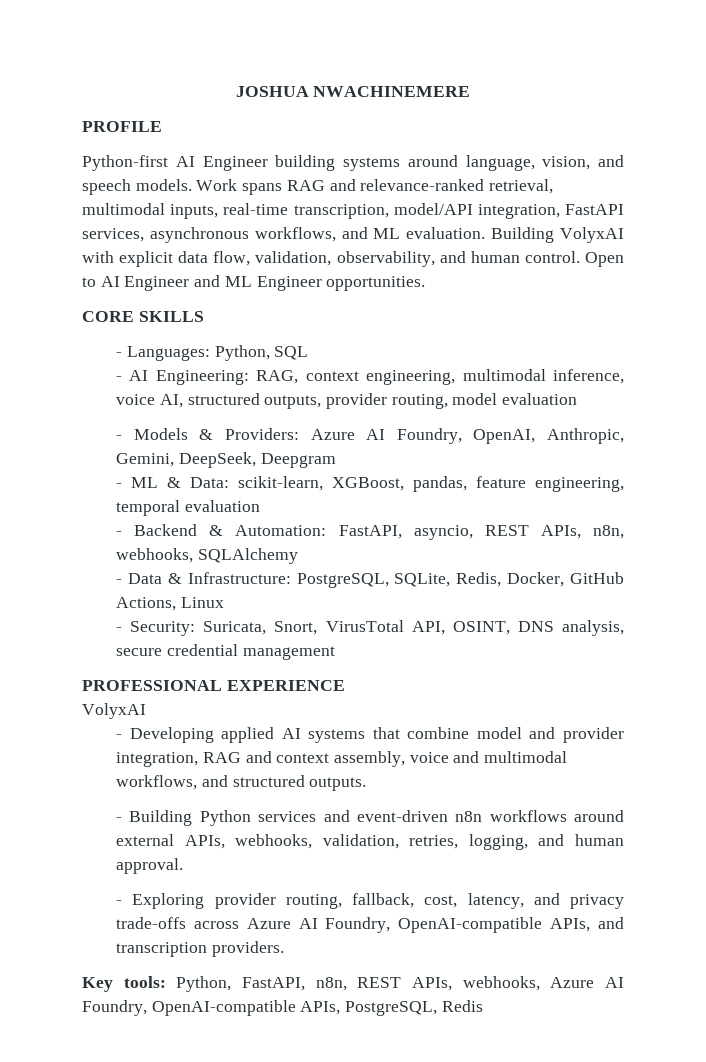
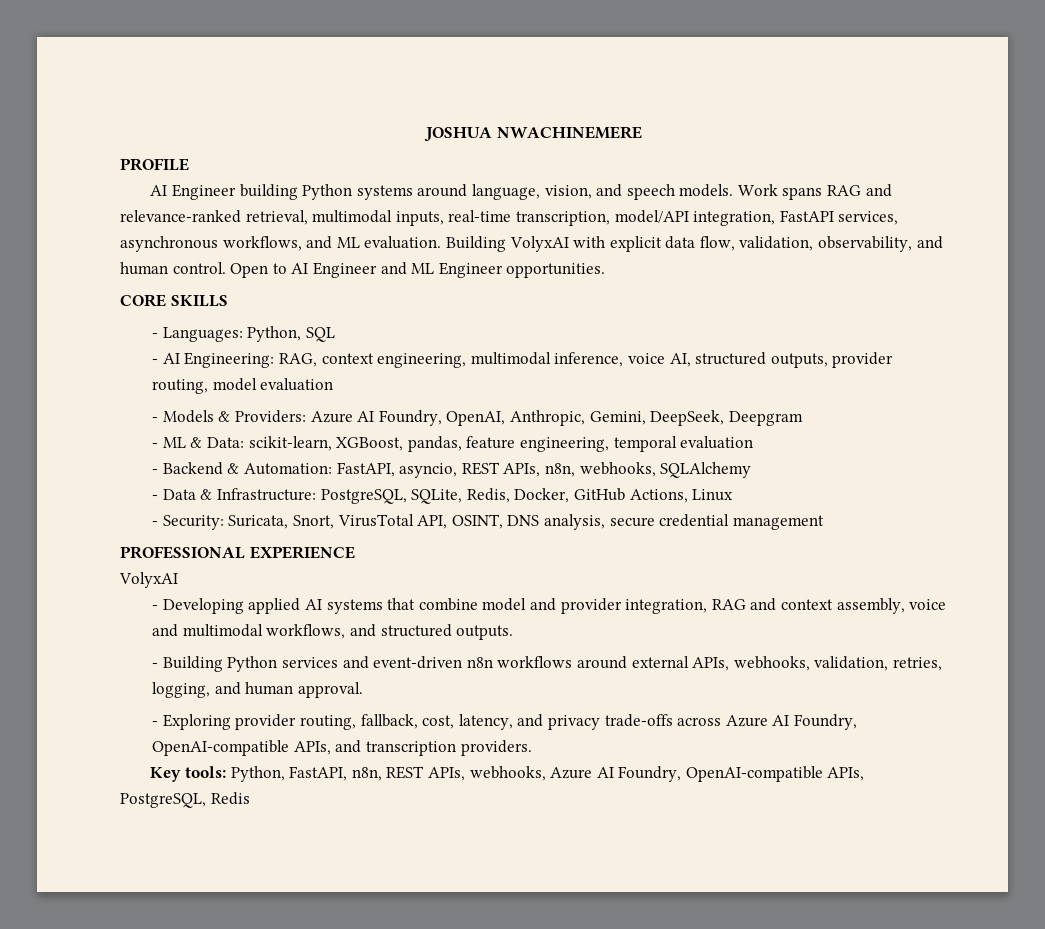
- Python-first AI Engineer building systems around language, vision, and speech models.
+ AI Engineer building Python systems around language, vision, and speech models.

